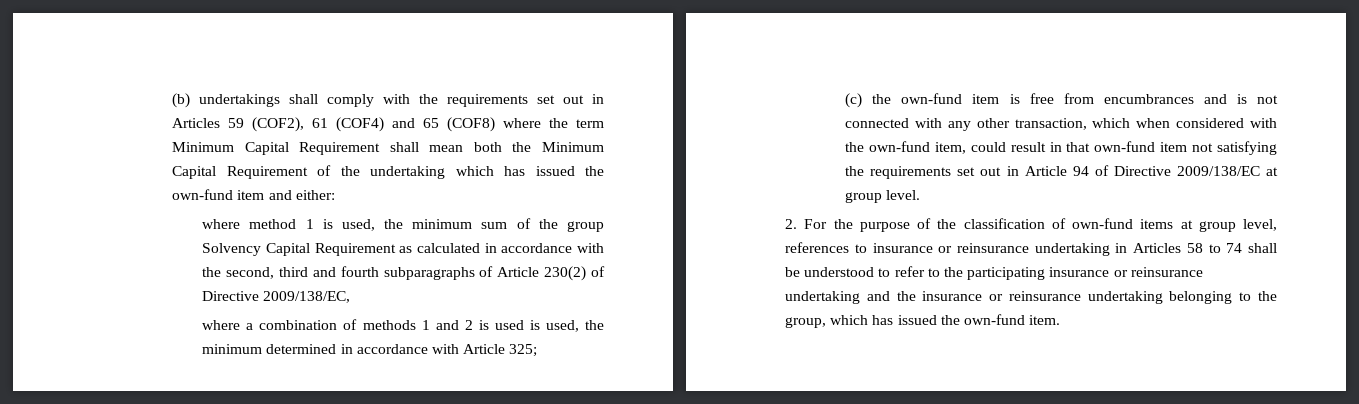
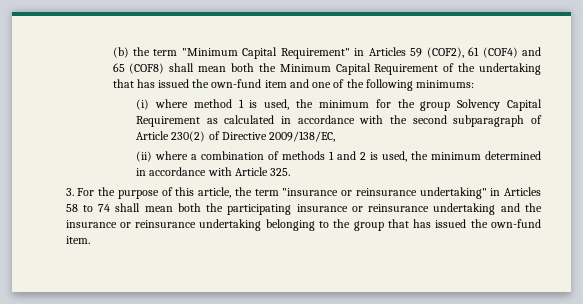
- (b) undertakings shall comply with the requirements set out in Articles 59 (COF2), 61 (COF4) and 65 (COF8) where the term Minimum Capital Requirement shall mean both the Minimum Capital Requirement of the undertaking which has issued the own-fund item and either:
- where method 1 is used, the minimum sum of the group Solvency Capital Requirement as calculated in accordance with the second, third and fourth subparagraphs of Article 230(2) of Directive 2009/138/EC,
+ (b) the term "Minimum Capital Requirement" in Articles 59 (COF2), 61 (COF4) and 65 (COF8) shall mean both the Minimum Capital Requirement of the undertaking that has issued the own-fund item and one of the following minimums:
+ (i) where method 1 is used, the minimum for the group Solvency Capital Requirement as calculated in accordance with the second subparagraph of Article 230(2) of Directive 2009/138/EC,
- where a combination of methods 1 and 2 is used is used, the minimum determined in accordance with Article 325;
- (c) the own-fund item is free from encumbrances and is not connected with any other transaction, which when considered with the own-fund item, could result in that own-fund item not satisfying the requirements set out in Article 94 of Directive 2009/138/EC at group level.
- 2. For the purpose of the classification of own-fund items at group level, references to insurance or reinsurance undertaking in Articles 58 to 74 shall be understood to refer to the participating insurance or reinsurance undertaking and the insurance or reinsurance undertaking belonging to the group, which has issued the own-fund item.
+ (ii) where a combination of methods 1 and 2 is used, the minimum determined in accordance with Article 325.
+ 3. For the purpose of this article, the term "insurance or reinsurance undertaking" in Articles 58 to 74 shall mean both the participating insurance or reinsurance undertaking and the insurance or reinsurance undertaking belonging to the group that has issued the own-fund item.

